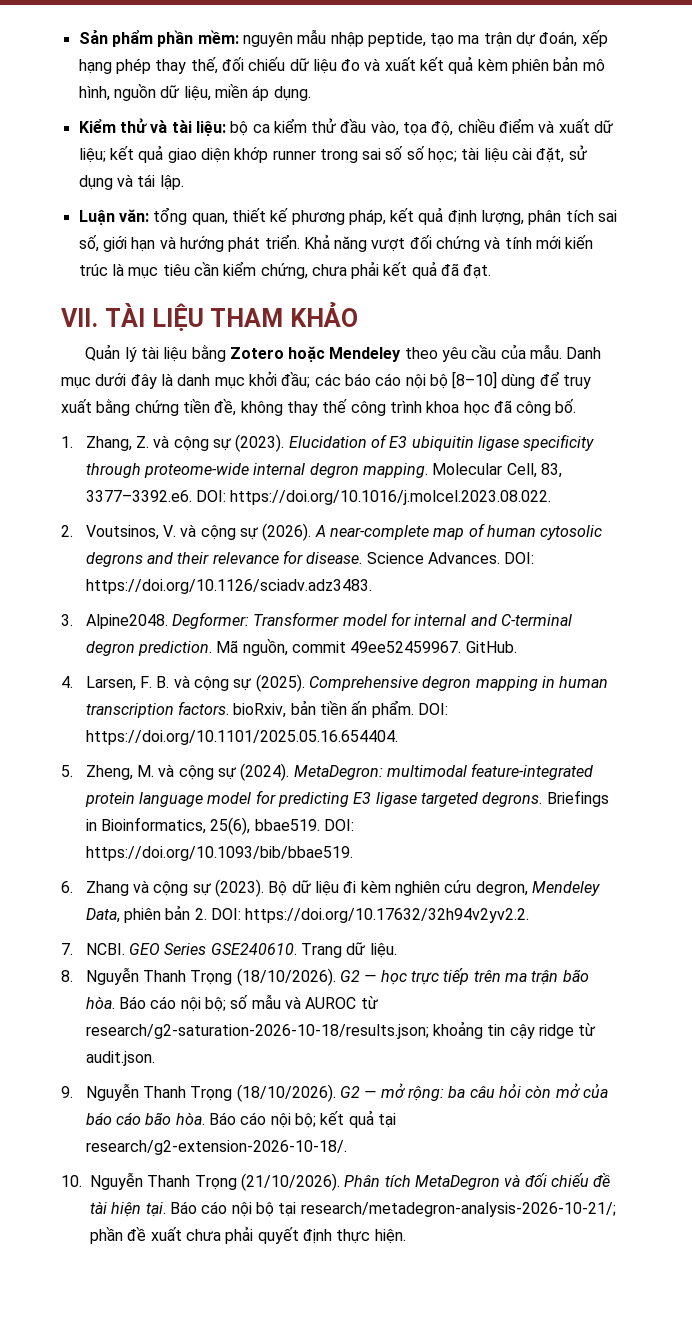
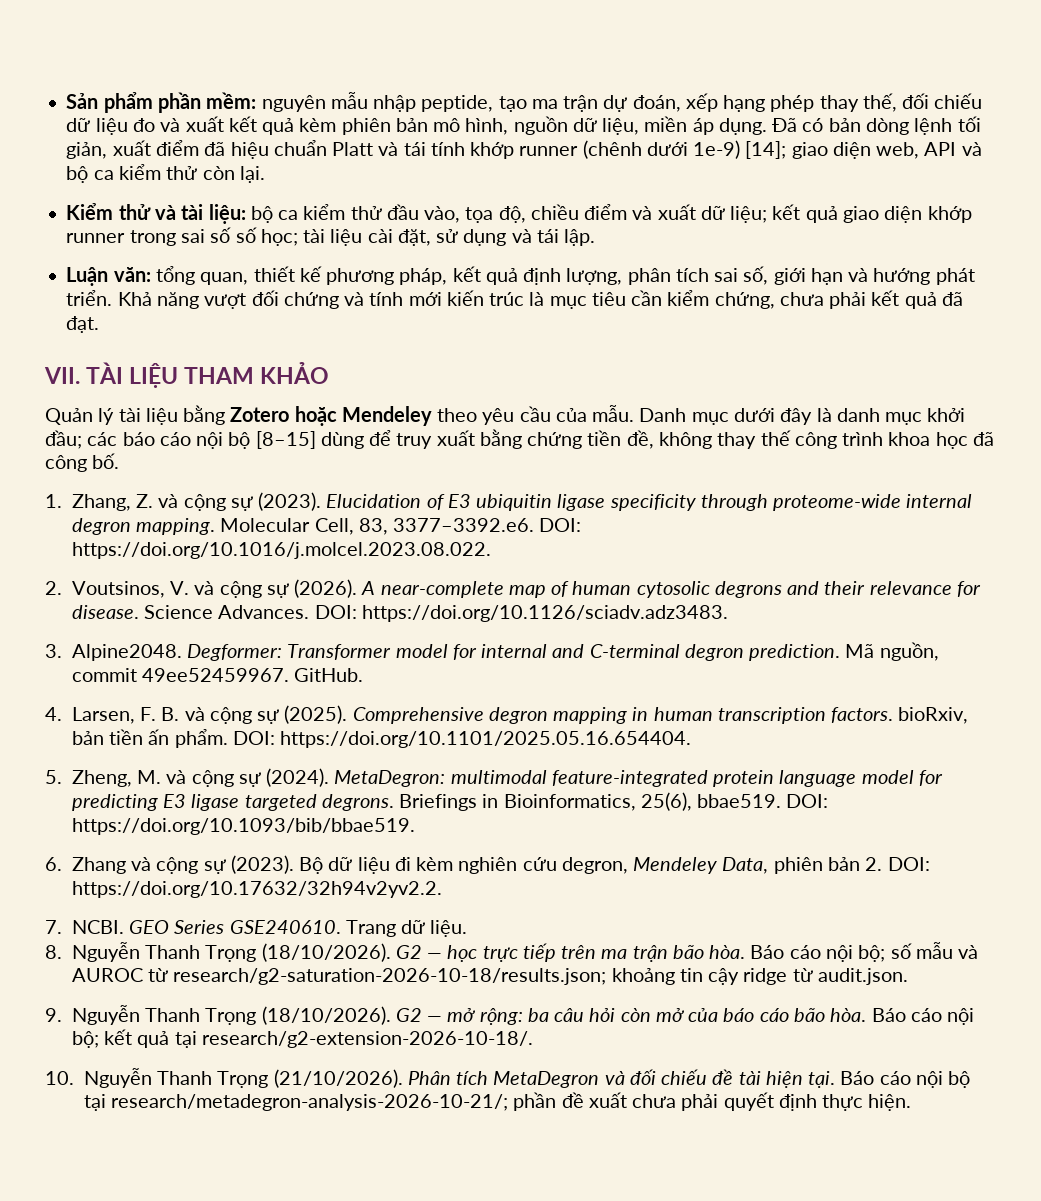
+ Đã có bản dòng lệnh tối giản, xuất điểm đã hiệu chuẩn Platt và tái tính khớp runner (chênh dưới 1e-9) [14]; giao diện web, API và bộ ca kiểm thử còn lại.
- Danh mục dưới đây là danh mục khởi đầu; các báo cáo nội bộ [8–10] dùng để truy xuất bằng chứng tiền đề, không thay thế công trình khoa học đã công bố.
+ Danh mục dưới đây là danh mục khởi đầu; các báo cáo nội bộ [8–15] dùng để truy xuất bằng chứng tiền đề, không thay thế công trình khoa học đã công bố.

